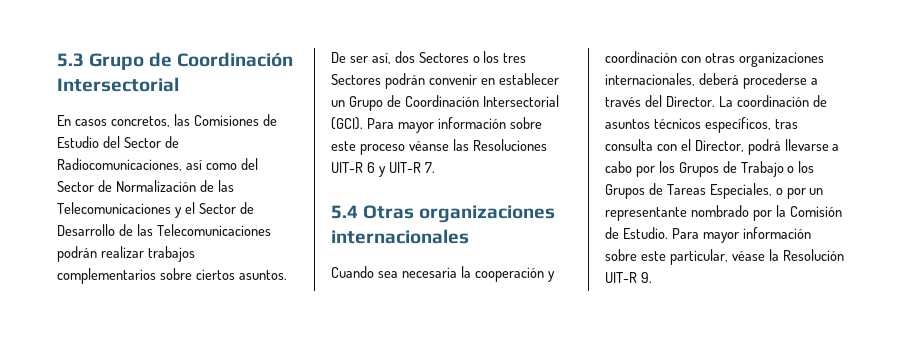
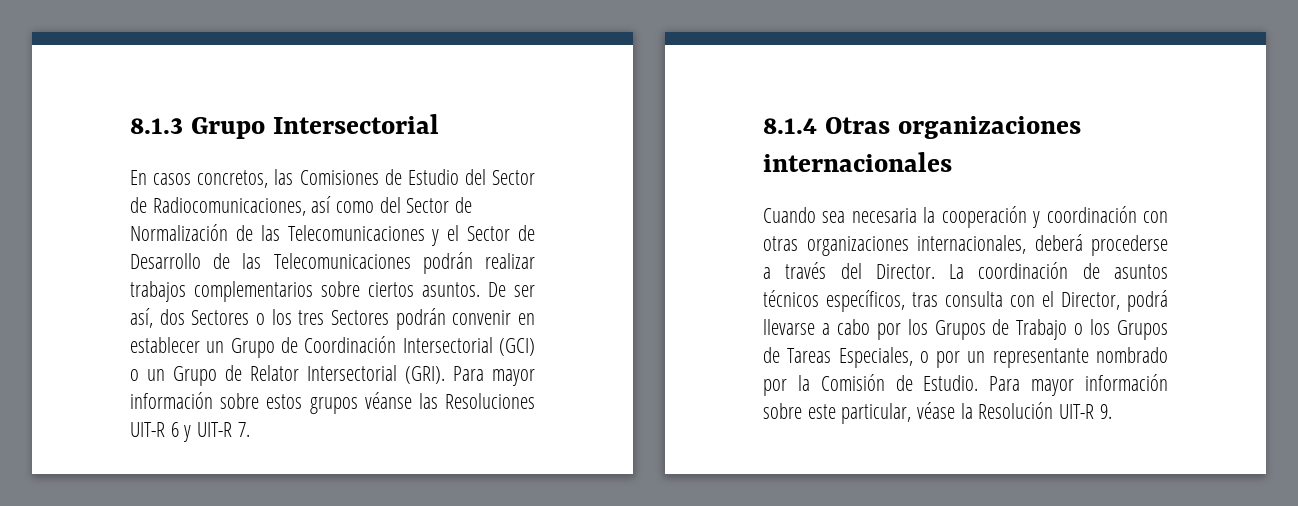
- 5.3 Grupo de Coordinación Intersectorial
+ 8.1.3 Grupo Intersectorial
- De ser así, dos Sectores o los tres Sectores podrán convenir en establecer un Grupo de Coordinación Intersectorial (GCI). Para mayor información sobre este proceso véanse las Resoluciones UIT-R 6 y UIT-R 7.
+ De ser así, dos Sectores o los tres Sectores podrán convenir en establecer un Grupo de Coordinación Intersectorial (GCI) o un Grupo de Relator Intersectorial (GRI). Para mayor información sobre estos grupos véanse las Resoluciones UIT-R 6 y UIT-R 7.
- 5.4 Otras organizaciones internacionales
+ 8.1.4 Otras organizaciones internacionales

